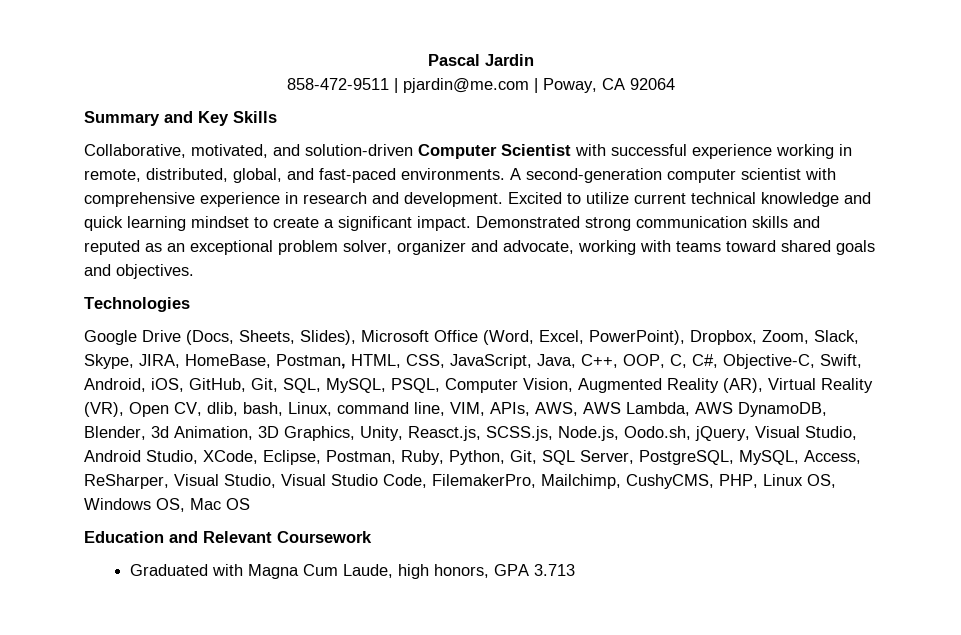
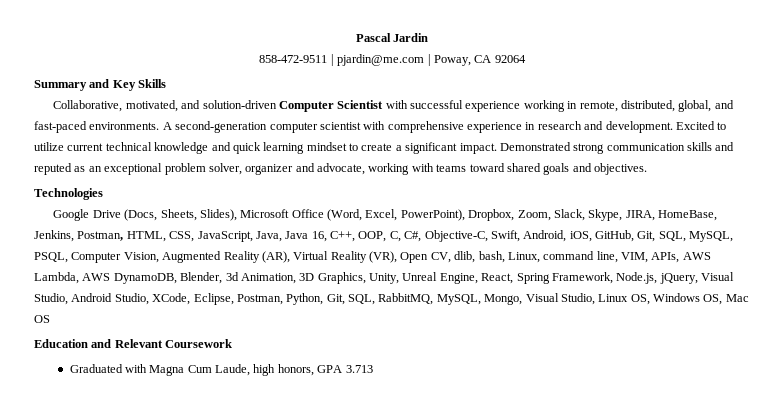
- Google Drive (Docs, Sheets, Slides), Microsoft Office (Word, Excel, PowerPoint), Dropbox, Zoom, Slack, Skype, JIRA, HomeBase, Postman, HTML, CSS, JavaScript, Java, C++, OOP, C, C#, Objective-C, Swift, Android, iOS, GitHub, Git, SQL, MySQL, PSQL, Computer Vision, Augmented Reality (AR), Virtual Reality (VR), Open CV, dlib, bash, Linux, command line, VIM, APIs, AWS, AWS Lambda, AWS DynamoDB, Blender, 3d Animation, 3D Graphics, Unity, Reasct.js, SCSS.js, Node.js, Oodo.sh, jQuery, Visual Studio, Android Studio, XCode, Eclipse, Postman, Ruby, Python, Git, SQL Server, PostgreSQL, MySQL, Access, ReSharper, Visual Studio, Visual Studio Code, FilemakerPro, Mailchimp, CushyCMS, PHP, Linux OS, Windows OS, Mac OS
+ Google Drive (Docs, Sheets, Slides), Microsoft Office (Word, Excel, PowerPoint), Dropbox, Zoom, Slack, Skype, JIRA, HomeBase, Jenkins, Postman, HTML, CSS, JavaScript, Java, Java 16, C++, OOP, C, C#, Objective-C, Swift, Android, iOS, GitHub, Git, SQL, MySQL, PSQL, Computer Vision, Augmented Reality (AR), Virtual Reality (VR), Open CV, dlib, bash, Linux, command line, VIM, APIs, AWS Lambda, AWS DynamoDB, Blender, 3d Animation, 3D Graphics, Unity, Unreal Engine, React, Spring Framework, Node.js, jQuery, Visual Studio, Android Studio, XCode, Eclipse, Postman, Python, Git, SQL, RabbitMQ, MySQL, Mongo, Visual Studio, Linux OS, Windows OS, Mac OS

